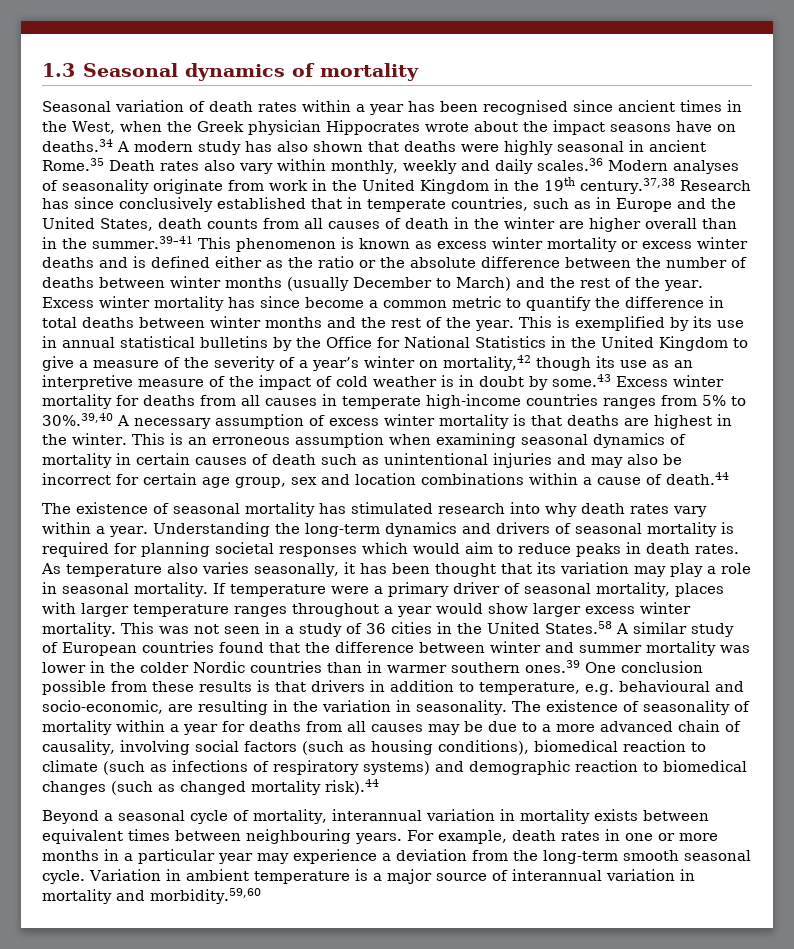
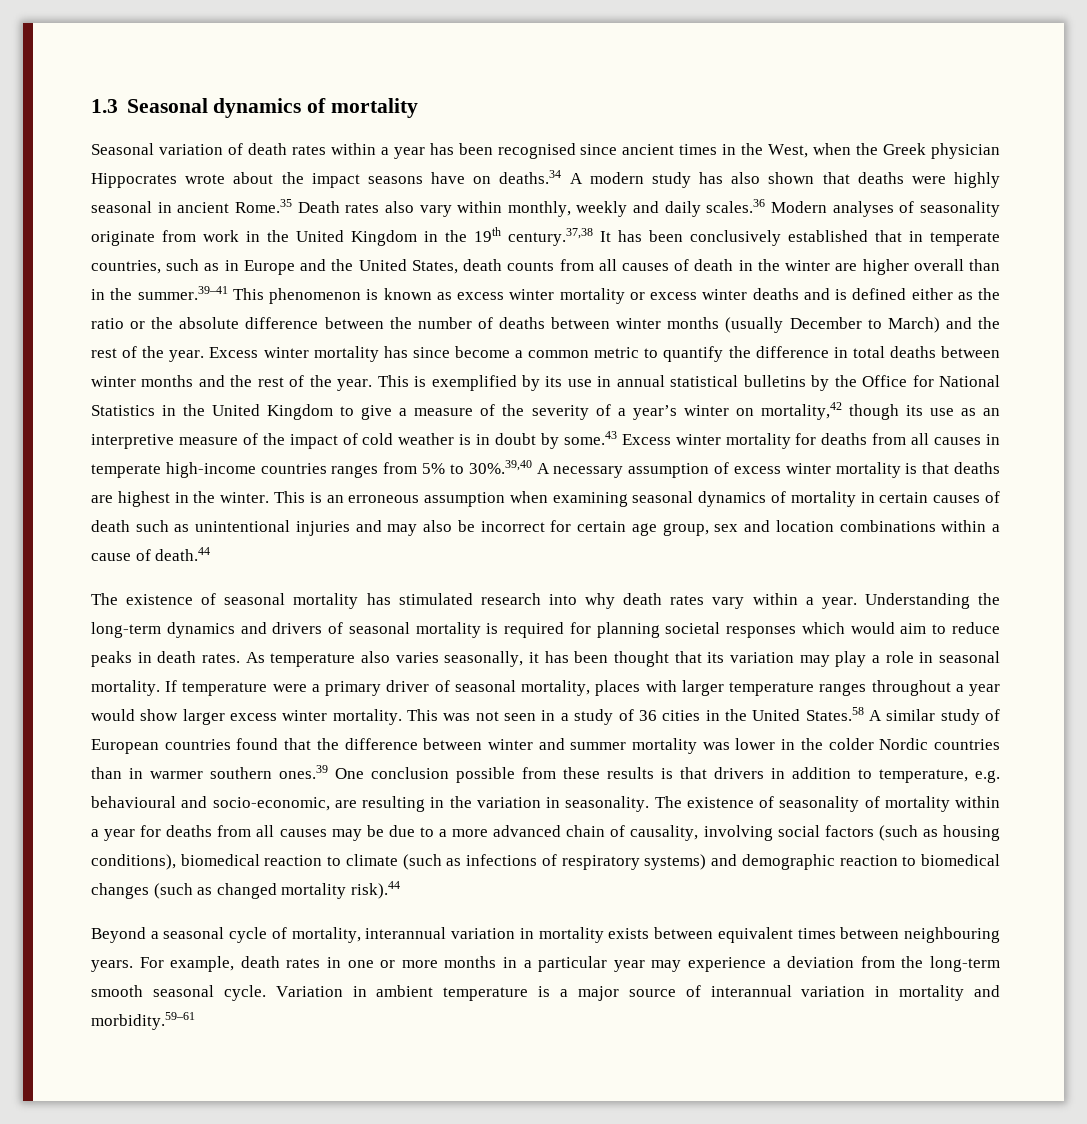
- Seasonal variation of death rates within a year has been recognised since ancient times in the West, when the Greek physician Hippocrates wrote about the impact seasons have on deaths.34 A modern study has also shown that deaths were highly seasonal in ancient Rome.35 Death rates also vary within monthly, weekly and daily scales.36 Modern analyses of seasonality originate from work in the United Kingdom in the 19th century.37,38 Research has since conclusively established that in temperate countries, such as in Europe and the United States, death counts from all causes of death in the winter are higher overall than in the summer.39–41 This phenomenon is known as excess winter mortality or excess winter deaths and is defined either as the ratio or the absolute difference between the number of deaths between winter months (usually December to March) and the rest of the year.
+ Seasonal variation of death rates within a year has been recognised since ancient times in the West, when the Greek physician Hippocrates wrote about the impact seasons have on deaths.34 A modern study has also shown that deaths were highly seasonal in ancient Rome.35 Death rates also vary within monthly, weekly and daily scales.36 Modern analyses of seasonality originate from work in the United Kingdom in the 19th century.37,38 It has been conclusively established that in temperate countries, such as in Europe and the United States, death counts from all causes of death in the winter are higher overall than in the summer.39–41 This phenomenon is known as excess winter mortality or excess winter deaths and is defined either as the ratio or the absolute difference between the number of deaths between winter months (usually December to March) and the rest of the year.
- Variation in ambient temperature is a major source of interannual variation in mortality and morbidity.59,60
+ Variation in ambient temperature is a major source of interannual variation in mortality and morbidity.59–61

